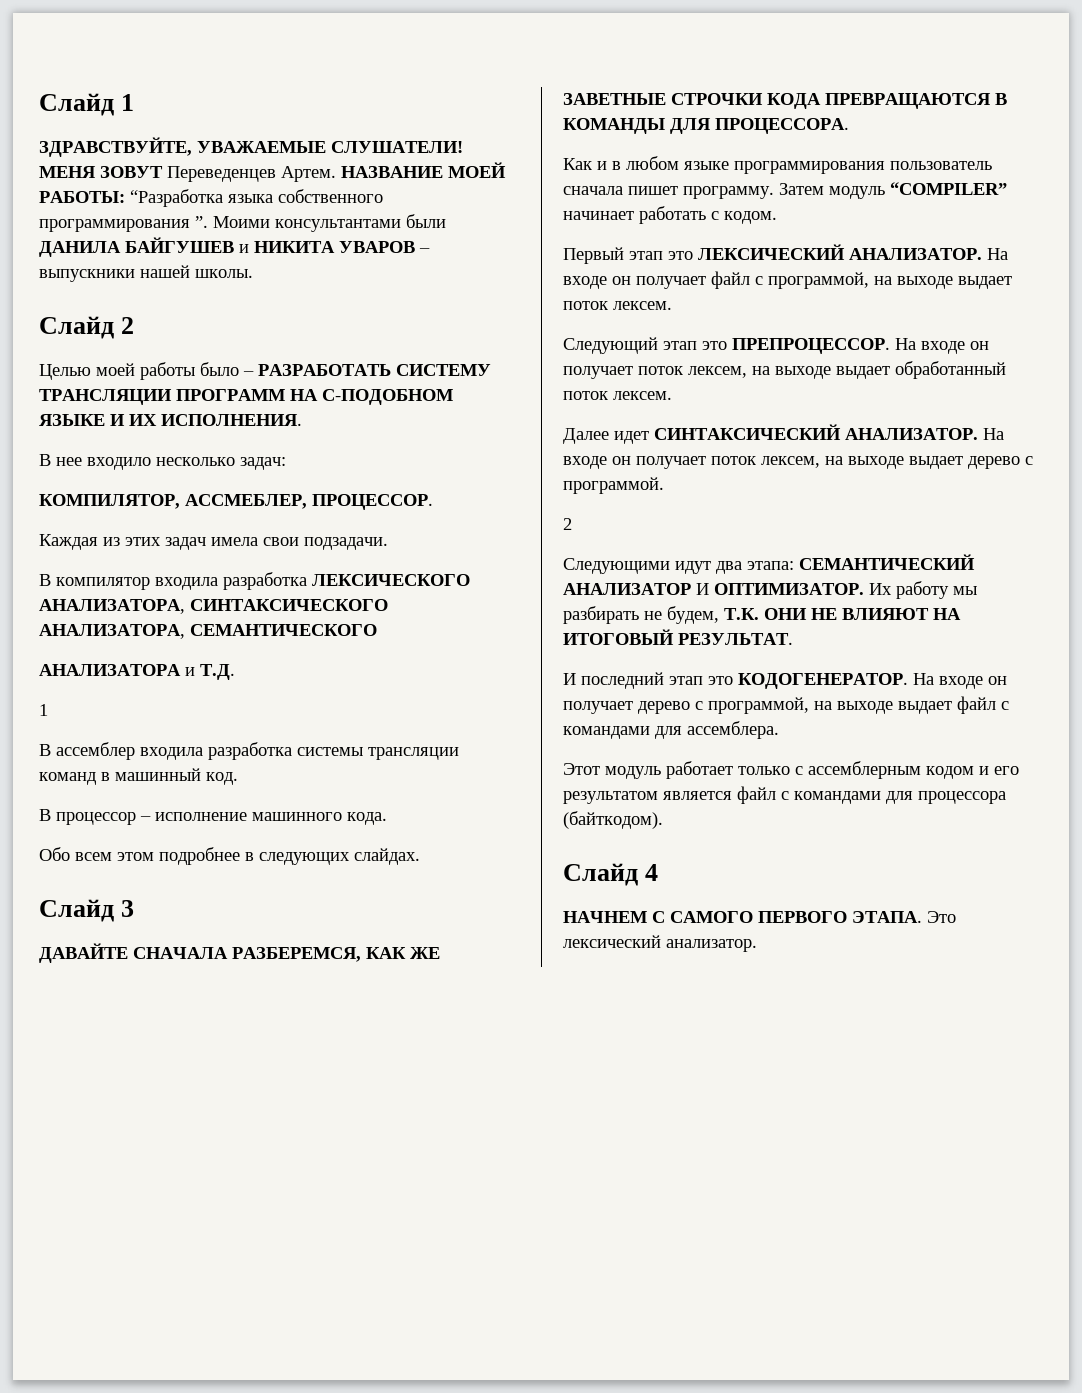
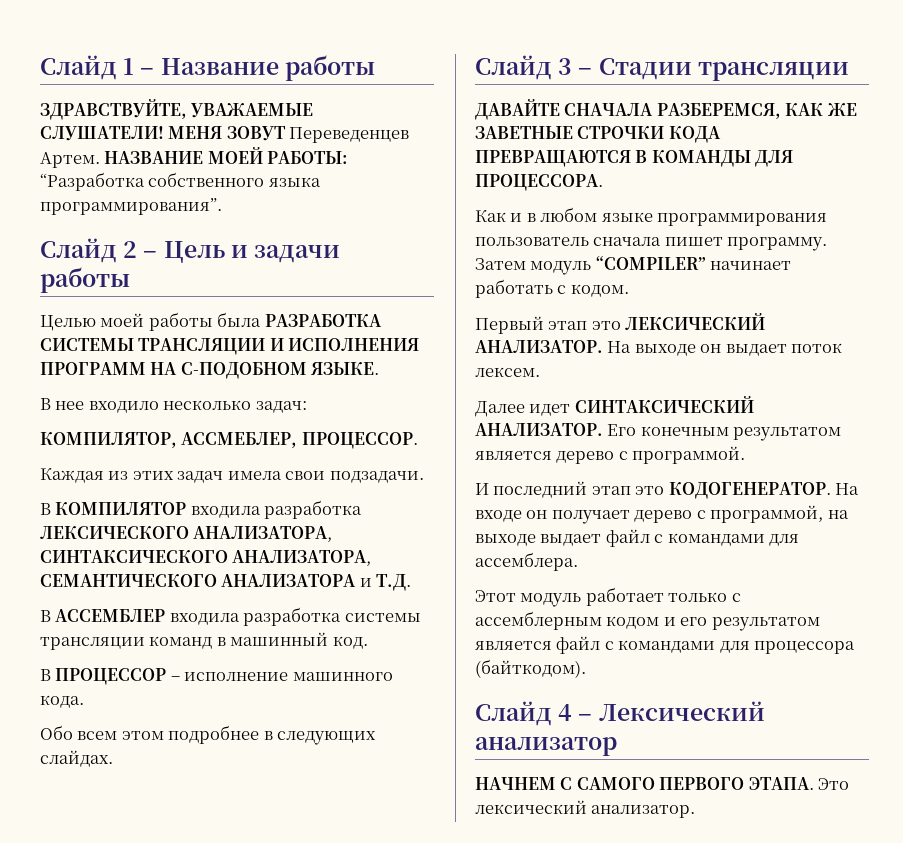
- Слайд 1
+ Слайд 1 – Название работы
- НАЗВАНИЕ МОЕЙ РАБОТЫ: “Разработка языка собственного программирования ”. Моими консультантами были ДАНИЛА БАЙГУШЕВ и НИКИТА УВАРОВ – выпускники нашей школы.
- Слайд 2
- Целью моей работы было – РАЗРАБОТАТЬ СИСТЕМУ ТРАНСЛЯЦИИ ПРОГРАММ НА C-ПОДОБНОМ ЯЗЫКЕ И ИХ ИСПОЛНЕНИЯ.
+ НАЗВАНИЕ МОЕЙ РАБОТЫ: “Разработка собственного языка программирования”.
+ Слайд 2 – Цель и задачи работы
+ Целью моей работы была РАЗРАБОТКА СИСТЕМЫ ТРАНСЛЯЦИИ И ИСПОЛНЕНИЯ ПРОГРАММ НА C-ПОДОБНОМ ЯЗЫКЕ.
- В компилятор входила разработка ЛЕКСИЧЕСКОГО АНАЛИЗАТОРА, СИНТАКСИЧЕСКОГО АНАЛИЗАТОРА, СЕМАНТИЧЕСКОГО
- АНАЛИЗАТОРА и Т.Д.
- 1
- В ассемблер входила разработка системы трансляции команд в машинный код.
+ В КОМПИЛЯТОР входила разработка ЛЕКСИЧЕСКОГО АНАЛИЗАТОРА, СИНТАКСИЧЕСКОГО АНАЛИЗАТОРА, СЕМАНТИЧЕСКОГО АНАЛИЗАТОРА и Т.Д.
+ В АССЕМБЛЕР входила разработка системы трансляции команд в машинный код.
- В процессор – исполнение машинного кода.
+ В ПРОЦЕССОР – исполнение машинного кода.
- Слайд 3
+ Слайд 3 – Стадии трансляции
- На входе он получает файл с программой, на выходе выдает поток лексем.
- Следующий этап это ПРЕПРОЦЕССОР. На входе он получает поток лексем, на выходе выдает обработанный поток лексем.
- Далее идет СИНТАКСИЧЕСКИЙ АНАЛИЗАТОР. На входе он получает поток лексем, на выходе выдает дерево с программой.
- 2
- Следующими идут два этапа: СЕМАНТИЧЕСКИЙ АНАЛИЗАТОР И ОПТИМИЗАТОР. Их работу мы разбирать не будем, Т.К. ОНИ НЕ ВЛИЯЮТ НА ИТОГОВЫЙ РЕЗУЛЬТАТ.
+ На выходе он выдает поток лексем.
+ Далее идет СИНТАКСИЧЕСКИЙ АНАЛИЗАТОР. Его конечным результатом является дерево с программой.
- Слайд 4
+ Слайд 4 – Лексический анализатор

